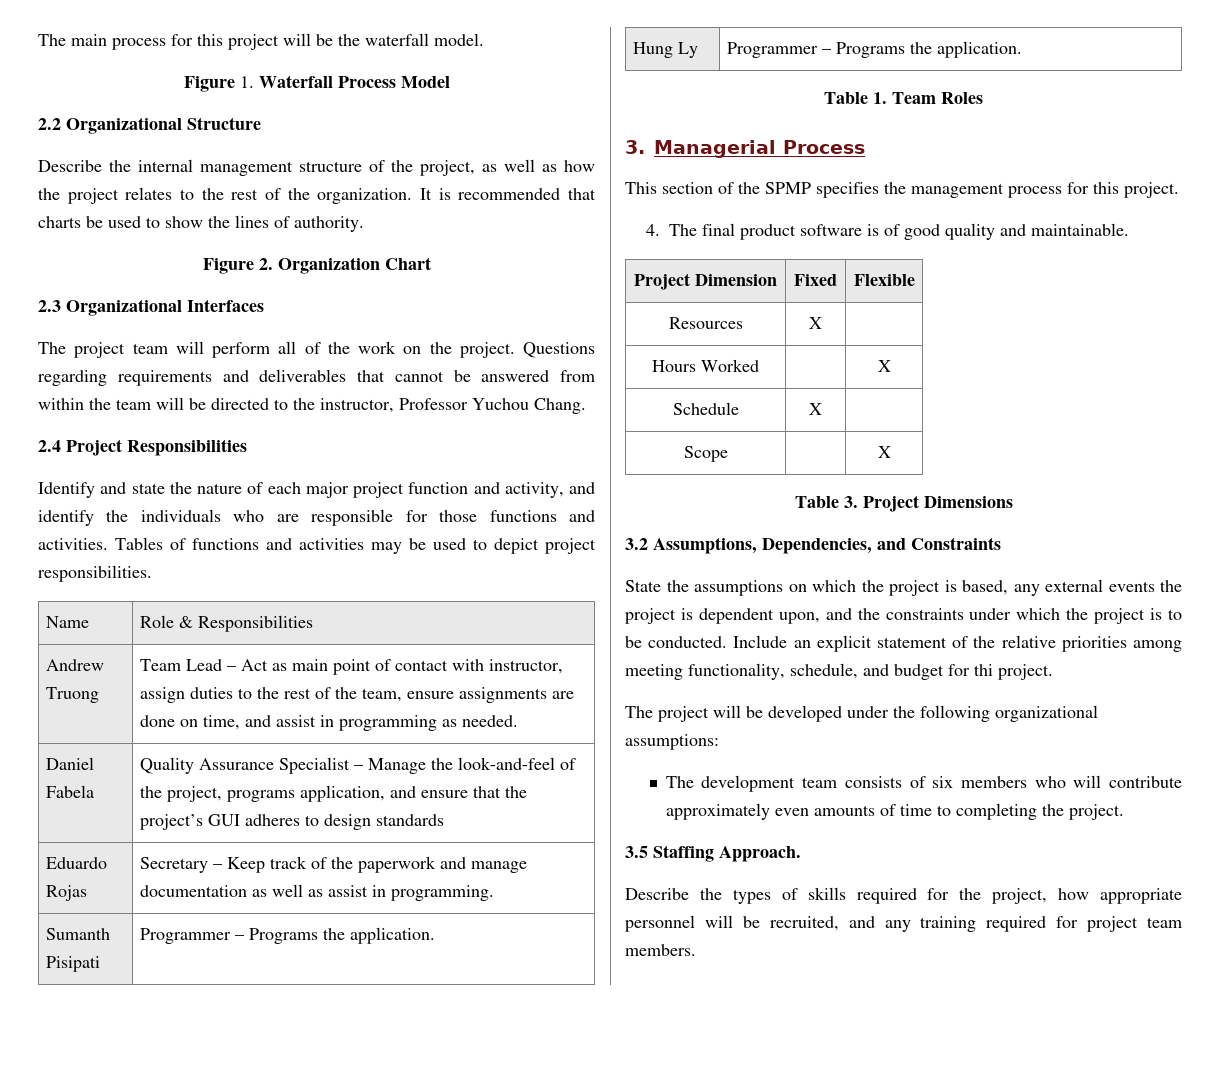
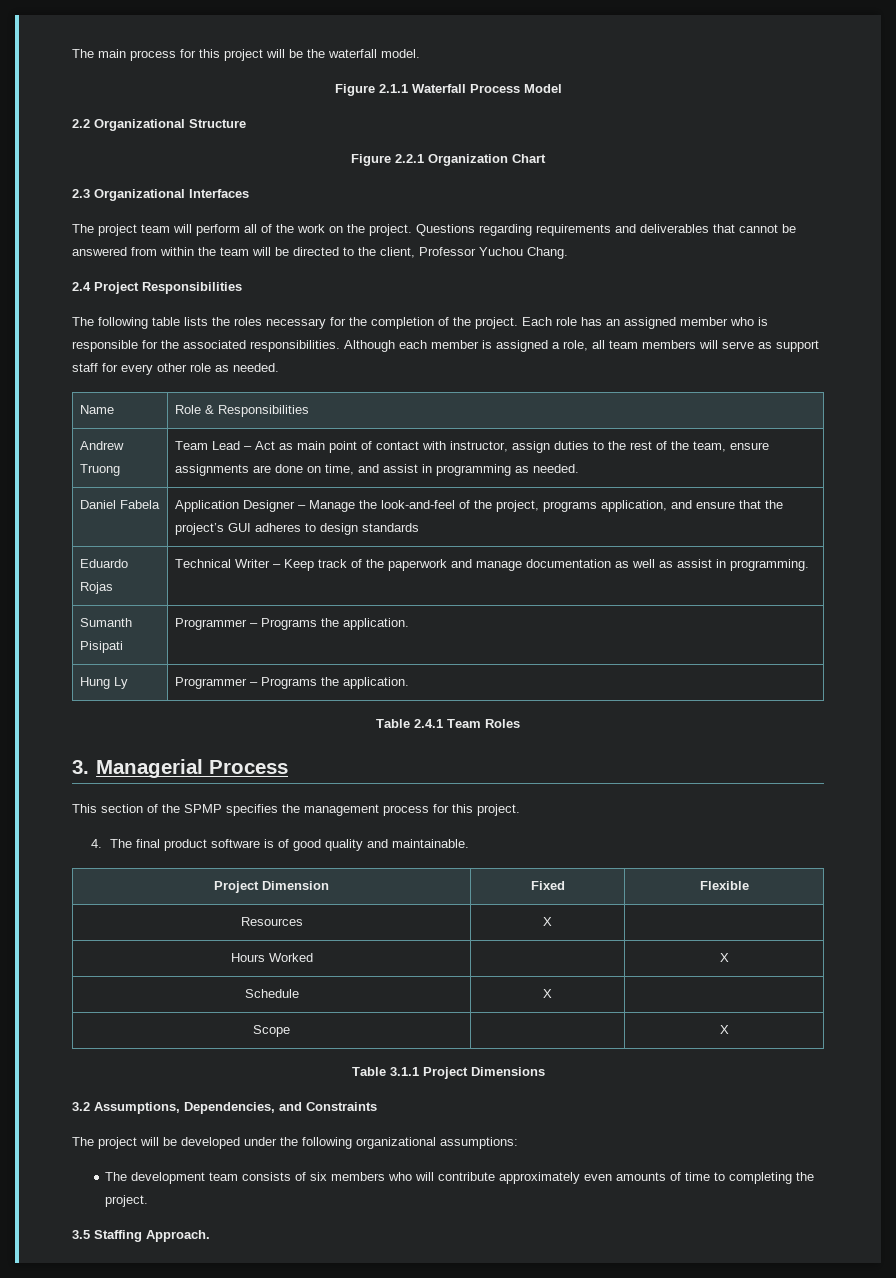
- Figure 1. Waterfall Process Model
+ Figure 2.1.1 Waterfall Process Model
- Describe the internal management structure of the project, as well as how the project relates to the rest of the organization. It is recommended that charts be used to show the lines of authority.
- Figure 2. Organization Chart
+ Figure 2.2.1 Organization Chart
- Questions regarding requirements and deliverables that cannot be answered from within the team will be directed to the instructor, Professor Yuchou Chang.
+ Questions regarding requirements and deliverables that cannot be answered from within the team will be directed to the client, Professor Yuchou Chang.
- Identify and state the nature of each major project function and activity, and identify the individuals who are responsible for those functions and activities. Tables of functions and activities may be used to depict project responsibilities.
+ The following table lists the roles necessary for the completion of the project. Each role has an assigned member who is responsible for the associated responsibilities. Although each member is assigned a role, all team members will serve as support staff for every other role as needed.
- Daniel Fabela | Quality Assurance Specialist – Manage the look-and-feel of the project, programs application, and ensure that the project’s GUI adheres to design standards
+ Daniel Fabela | Application Designer – Manage the look-and-feel of the project, programs application, and ensure that the project’s GUI adheres to design standards
- Eduardo Rojas | Secretary – Keep track of the paperwork and manage documentation as well as assist in programming.
+ Eduardo Rojas | Technical Writer – Keep track of the paperwork and manage documentation as well as assist in programming.
- Table 1. Team Roles
+ Table 2.4.1 Team Roles
- Table 3. Project Dimensions
+ Table 3.1.1 Project Dimensions
- State the assumptions on which the project is based, any external events the project is dependent upon, and the constraints under which the project is to be conducted. Include an explicit statement of the relative priorities among meeting functionality, schedule, and budget for thi project.
- Describe the types of skills required for the project, how appropriate personnel will be recruited, and any training required for project team members.

